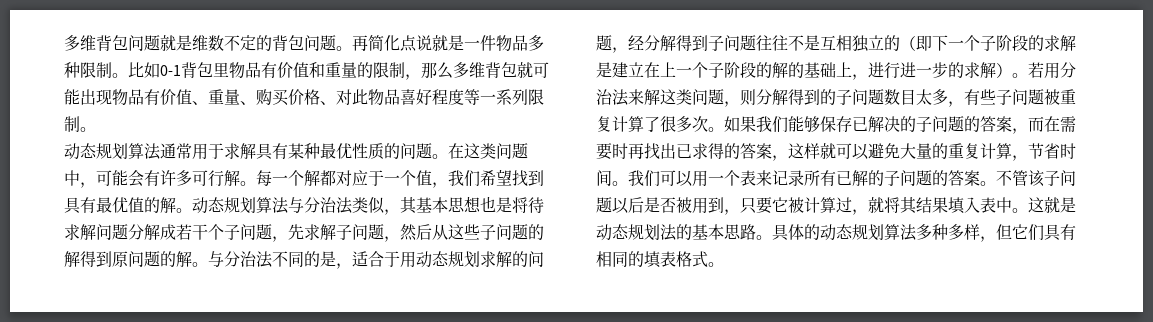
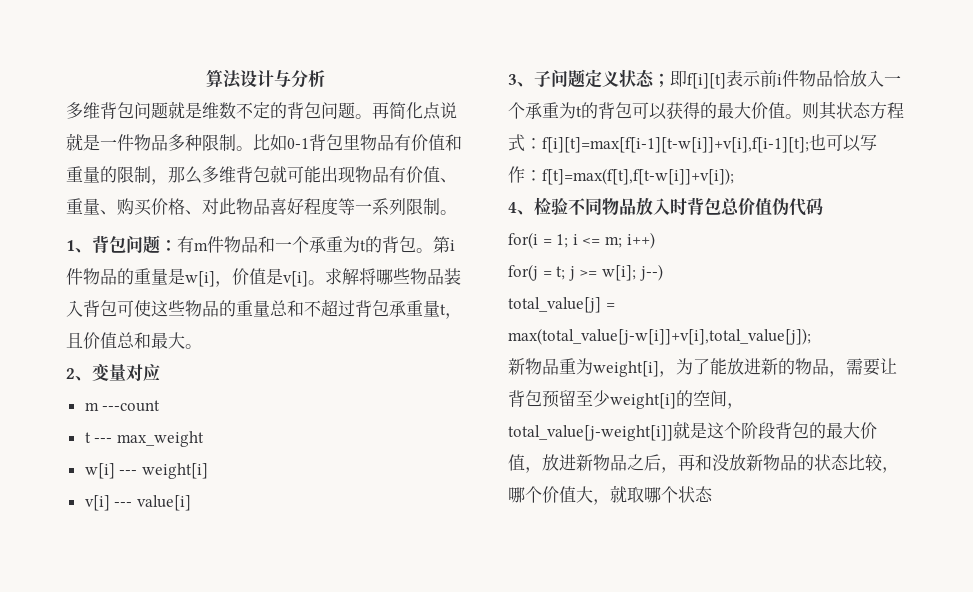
+ 算法设计与分析
- 动态规划算法通常用于求解具有某种最优性质的问题。在这类问题中，可能会有许多可行解。每一个解都对应于一个值，我们希望找到具有最优值的解。动态规划算法与分治法类似，其基本思想也是将待求解问题分解成若干个子问题，先求解子问题，然后从这些子问题的解得到原问题的解。与分治法不同的是，适合于用动态规划求解的问题，经分解得到子问题往往不是互相独立的（即下一个子阶段的求解是建立在上一个子阶段的解的基础上，进行进一步的求解）。若用分治法来解这类问题，则分解得到的子问题数目太多，有些子问题被重复计算了很多次。如果我们能够保存已解决的子问题的答案，而在需要时再找出已求得的答案，这样就可以避免大量的重复计算，节省时间。我们可以用一个表来记录所有已解的子问题的答案。不管该子问题以后是否被用到，只要它被计算过，就将其结果填入表中。这就是动态规划法的基本思路。具体的动态规划算法多种多样，但它们具有相同的填表格式。
+ 1、背包问题：有m件物品和一个承重为t的背包。第i件物品的重量是w[i]，价值是v[i]。求解将哪些物品装入背包可使这些物品的重量总和不超过背包承重量t，且价值总和最大。
+ 2、变量对应
+ m ---count
+ t --- max_weight
+ w[i] --- weight[i]
+ v[i] --- value[i]
+ 3、子问题定义状态；即f[i][t]表示前i件物品恰放入一个承重为t的背包可以获得的最大价值。则其状态方程式：f[i][t]=max[f[i-1][t-w[i]]+v[i],f[i-1][t];也可以写作：f[t]=max(f[t],f[t-w[i]]+v[i]);
+ 4、检验不同物品放入时背包总价值伪代码
+ for(i = 1; i <= m; i++)
+ for(j = t; j >= w[i]; j--)
+ total_value[j] = max(total_value[j-w[i]]+v[i],total_value[j]);
+ 新物品重为weight[i]，为了能放进新的物品，需要让背包预留至少weight[i]的空间，total_value[j-weight[i]]就是这个阶段背包的最大价值，放进新物品之后，再和没放新物品的状态比较，哪个价值大，就取哪个状态

